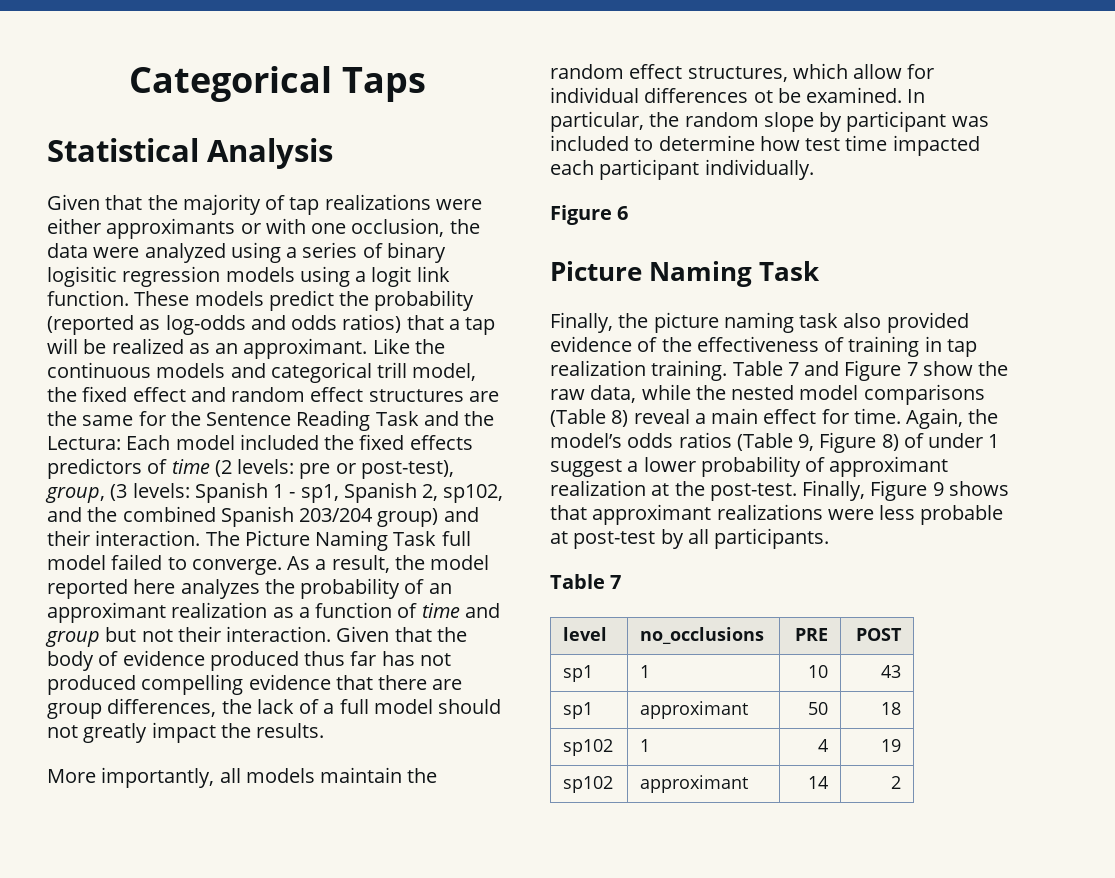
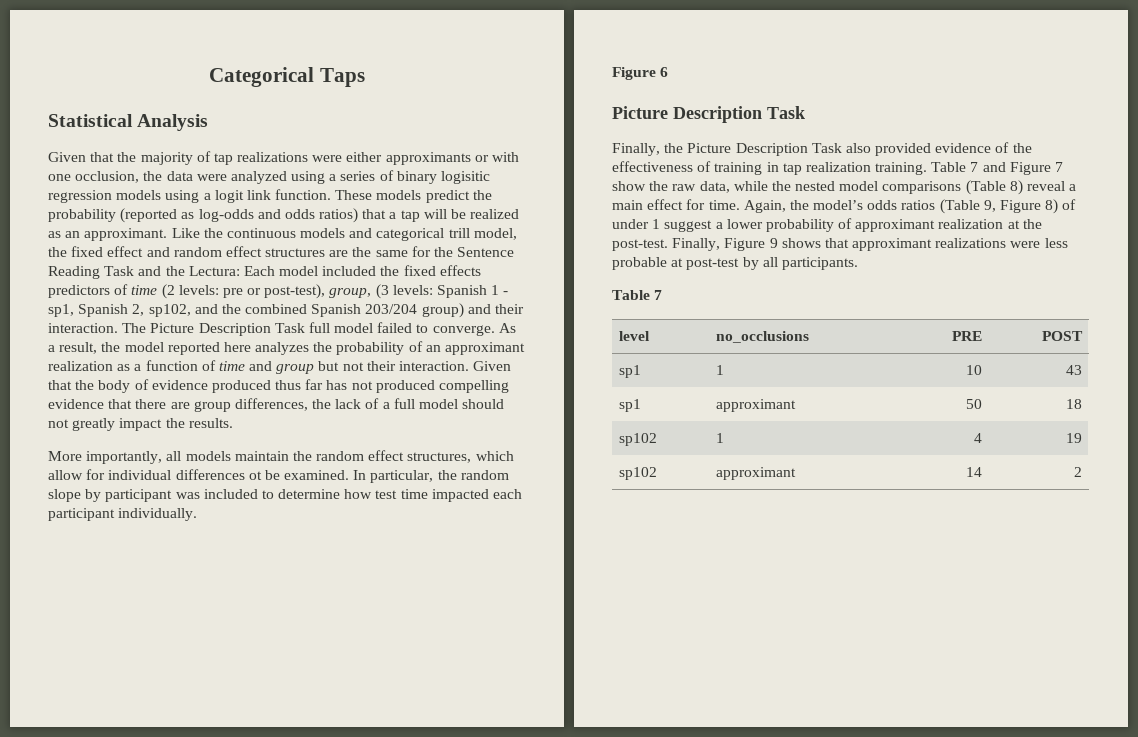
- The Picture Naming Task full model failed to converge.
+ The Picture Description Task full model failed to converge.
  Figure 6
- Picture Naming Task
+ Picture Description Task
- Finally, the picture naming task also provided evidence of the effectiveness of training in tap realization training.
+ Finally, the Picture Description Task also provided evidence of the effectiveness of training in tap realization training.

